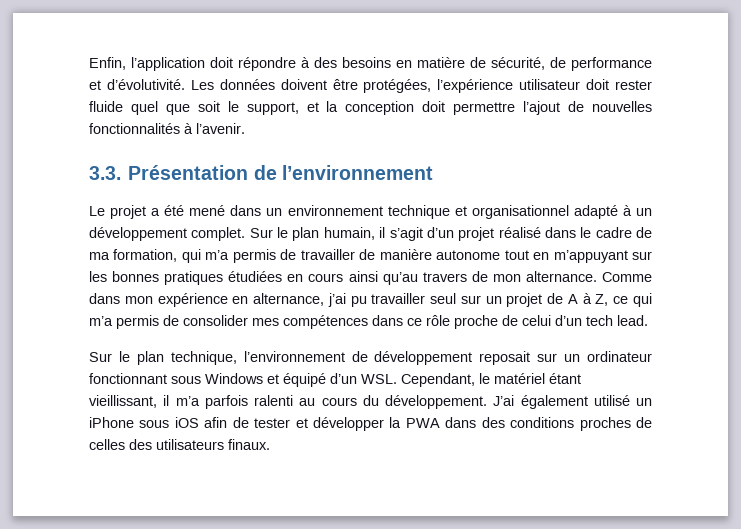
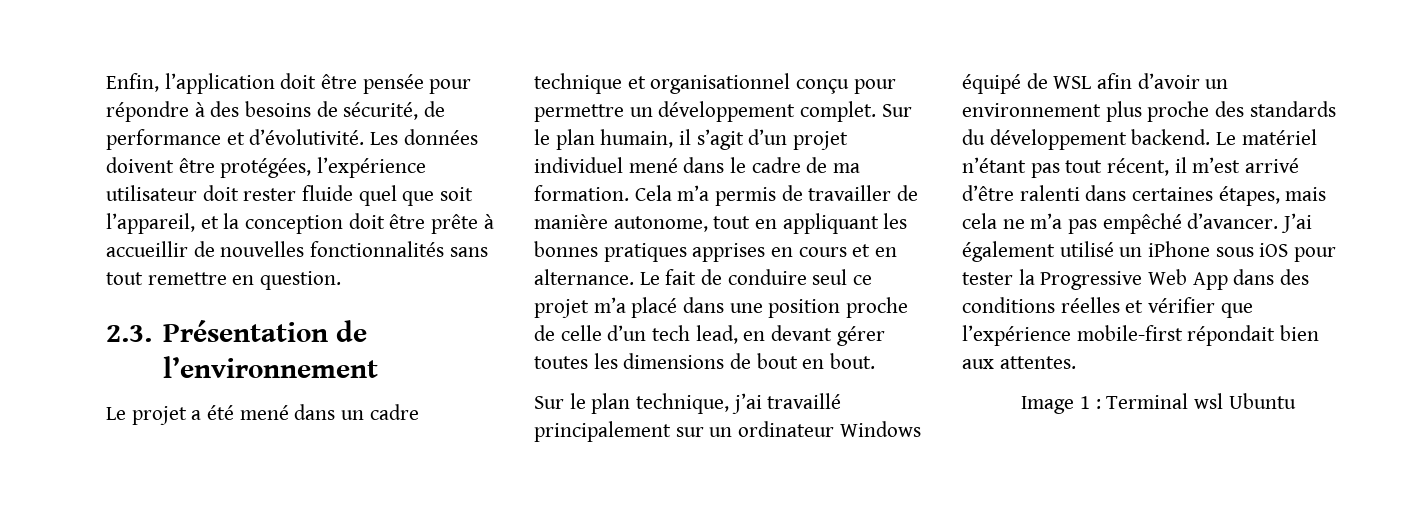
- Enfin, l’application doit répondre à des besoins en matière de sécurité, de performance et d’évolutivité.
+ Enfin, l’application doit être pensée pour répondre à des besoins de sécurité, de performance et d’évolutivité.
- Les données doivent être protégées, l’expérience utilisateur doit rester fluide quel que soit le support, et la conception doit permettre l’ajout de nouvelles fonctionnalités à l’avenir.
- 3.3. Présentation de l’environnement
+ Les données doivent être protégées, l’expérience utilisateur doit rester fluide quel que soit l’appareil, et la conception doit être prête à accueillir de nouvelles fonctionnalités sans tout remettre en question.
+ 2.3. Présentation de l’environnement
- Le projet a été mené dans un environnement technique et organisationnel adapté à un développement complet.
+ Le projet a été mené dans un cadre technique et organisationnel conçu pour permettre un développement complet.
- Sur le plan humain, il s’agit d’un projet réalisé dans le cadre de ma formation, qui m’a permis de travailler de manière autonome tout en m’appuyant sur les bonnes pratiques étudiées en cours ainsi qu’au travers de mon alternance. Comme dans mon expérience en alternance, j’ai pu travailler seul sur un projet de A à Z, ce qui m’a permis de consolider mes compétences dans ce rôle proche de celui d’un tech lead.
- Sur le plan technique, l’environnement de développement reposait sur un ordinateur fonctionnant sous Windows et équipé d’un WSL. Cependant, le matériel étant vieillissant, il m’a parfois ralenti au cours du développement.
+ Sur le plan humain, il s’agit d’un projet individuel mené dans le cadre de ma formation. Cela m’a permis de travailler de manière autonome, tout en appliquant les bonnes pratiques apprises en cours et en alternance. Le fait de conduire seul ce projet m’a placé dans une position proche de celle d’un tech lead, en devant gérer toutes les dimensions de bout en bout.
+ Sur le plan technique, j’ai travaillé principalement sur un ordinateur Windows équipé de WSL afin d’avoir un environnement plus proche des standards du développement backend. Le matériel n’étant pas tout récent, il m’est arrivé d’être ralenti dans certaines étapes, mais cela ne m’a pas empêché d’avancer.
- J’ai également utilisé un iPhone sous iOS afin de tester et développer la PWA dans des conditions proches de celles des utilisateurs finaux.
+ J’ai également utilisé un iPhone sous iOS pour tester la Progressive Web App dans des conditions réelles et vérifier que l’expérience mobile-first répondait bien aux attentes.
+ Image 1 : Terminal wsl Ubuntu

